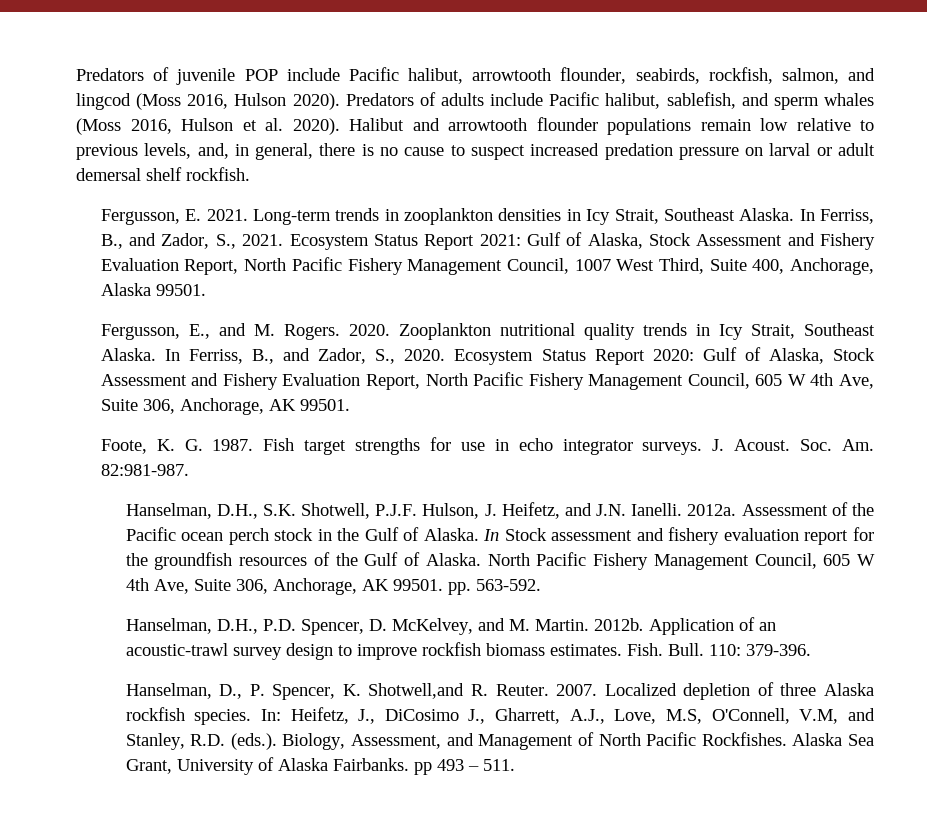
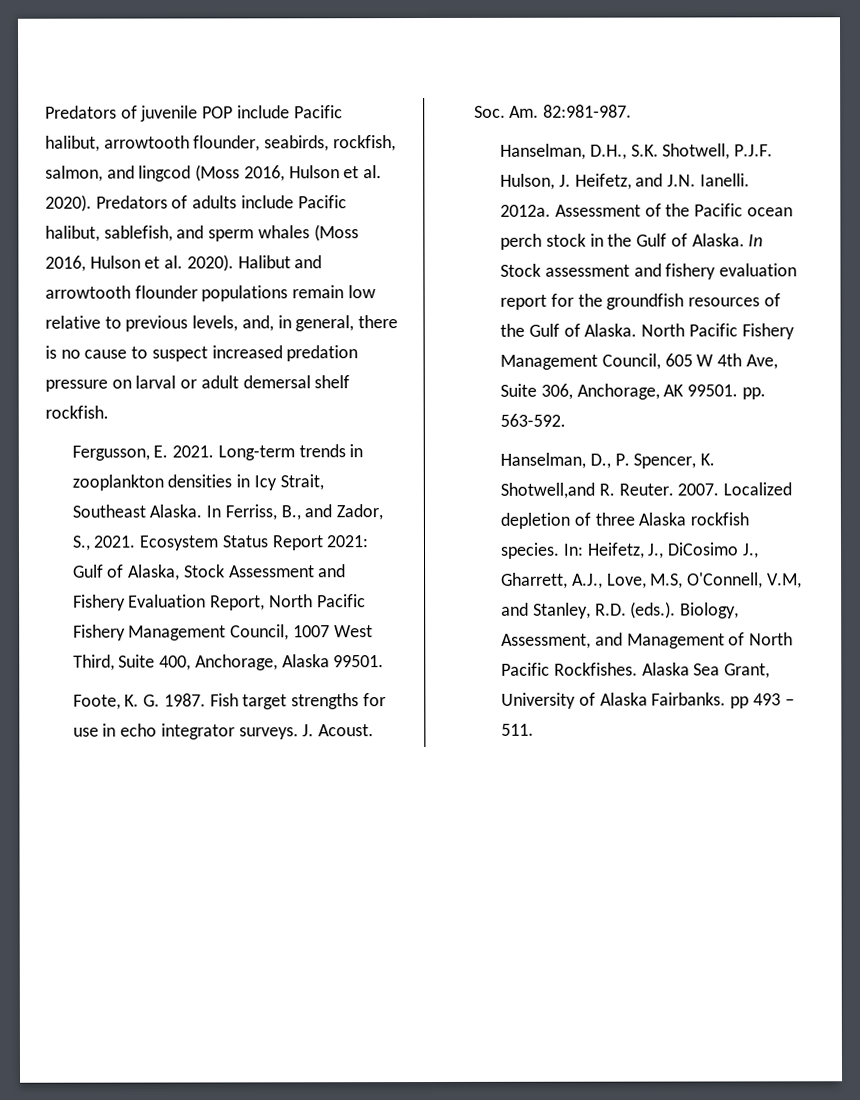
- Predators of juvenile POP include Pacific halibut, arrowtooth flounder, seabirds, rockfish, salmon, and lingcod (Moss 2016, Hulson 2020).
+ Predators of juvenile POP include Pacific halibut, arrowtooth flounder, seabirds, rockfish, salmon, and lingcod (Moss 2016, Hulson et al. 2020).
- Fergusson, E., and M. Rogers. 2020. Zooplankton nutritional quality trends in Icy Strait, Southeast Alaska. In Ferriss, B., and Zador, S., 2020. Ecosystem Status Report 2020: Gulf of Alaska, Stock Assessment and Fishery Evaluation Report, North Pacific Fishery Management Council, 605 W 4th Ave, Suite 306, Anchorage, AK 99501.
- Hanselman, D.H., P.D. Spencer, D. McKelvey, and M. Martin. 2012b. Application of an acoustic-trawl survey design to improve rockfish biomass estimates. Fish. Bull. 110: 379-396.

